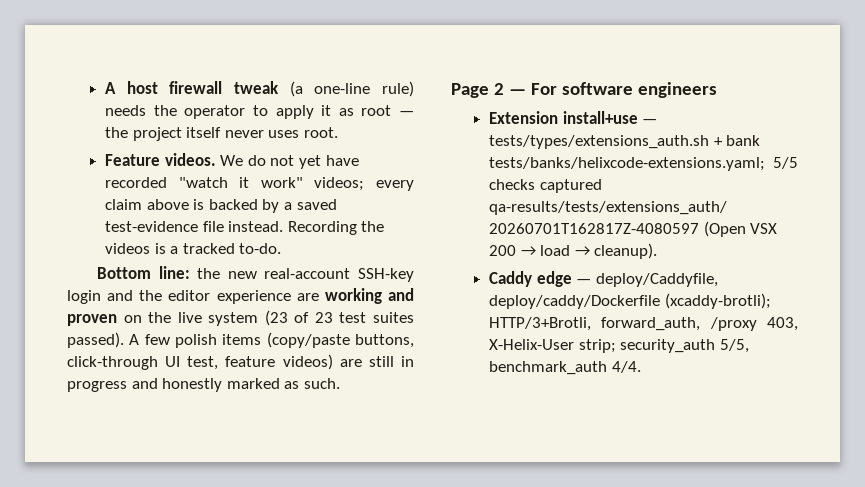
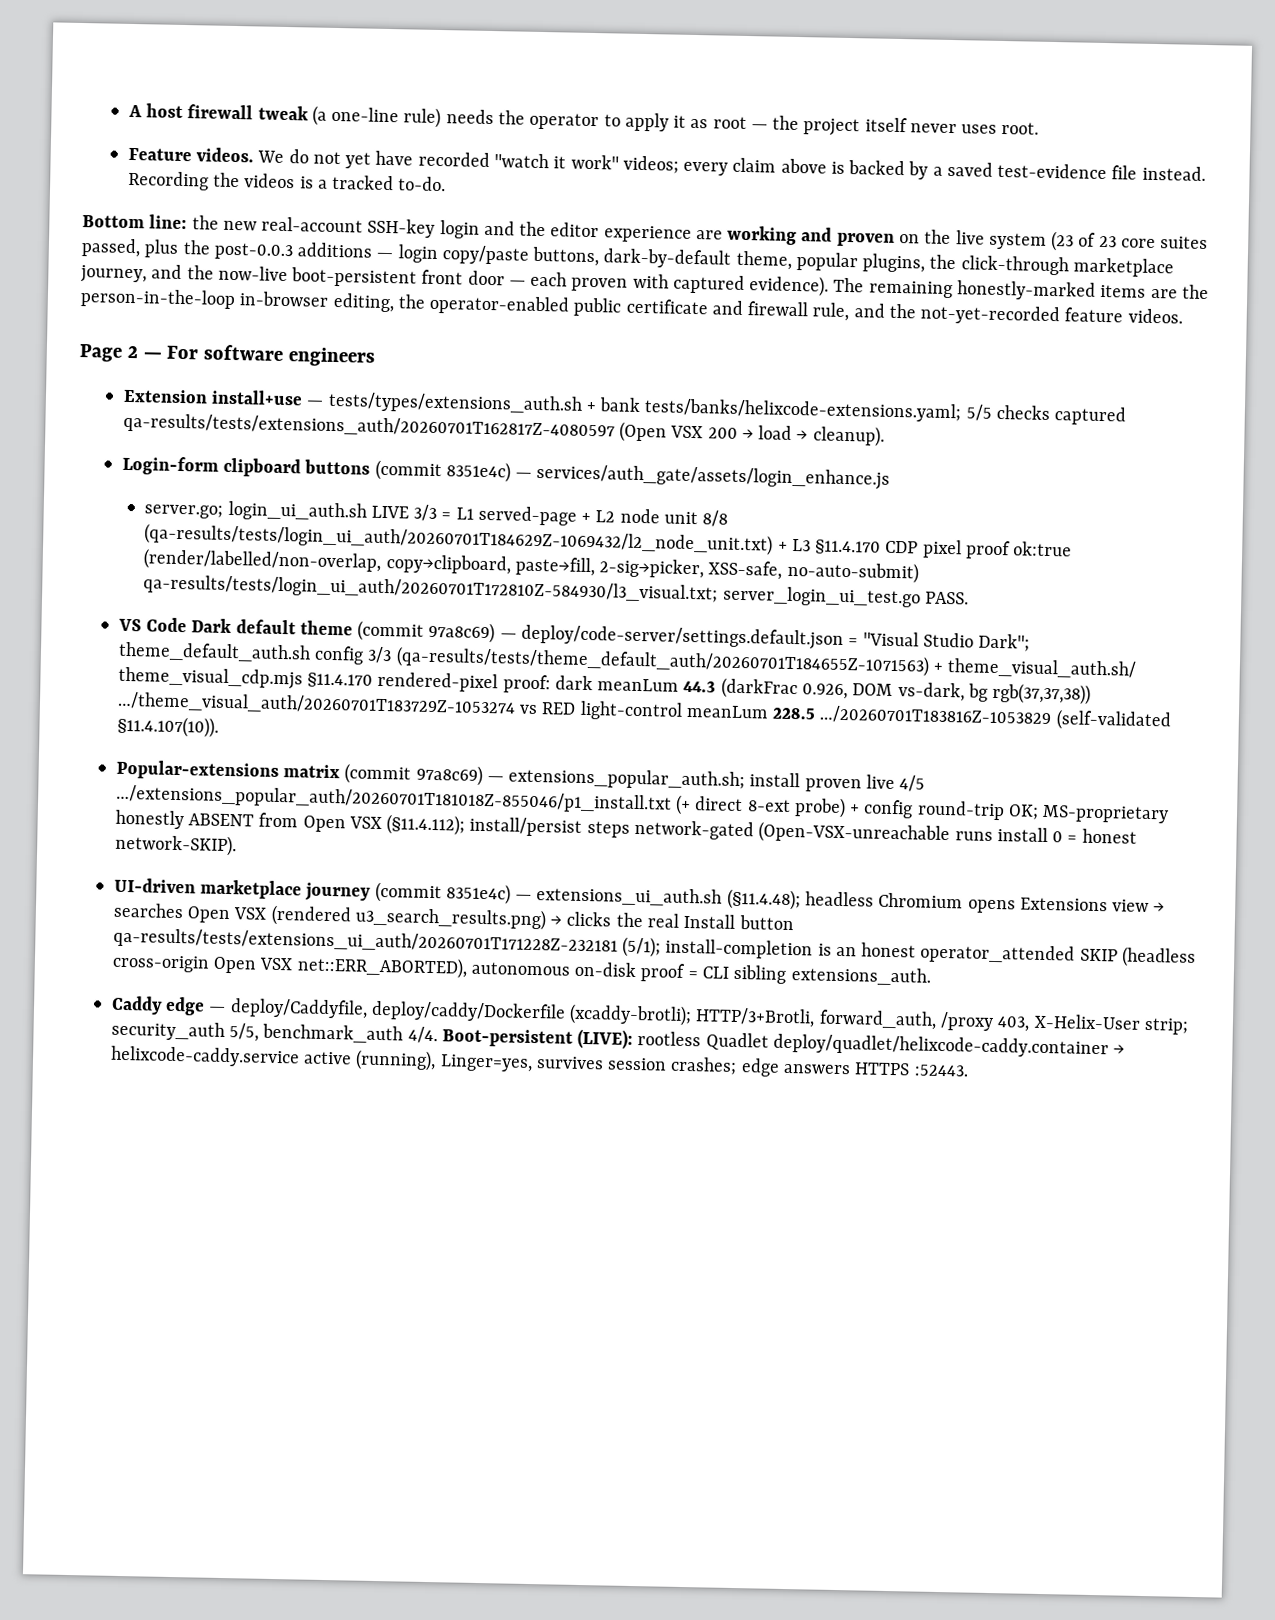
- Bottom line: the new real-account SSH-key login and the editor experience are working and proven on the live system (23 of 23 test suites passed). A few polish items (copy/paste buttons, click-through UI test, feature videos) are still in progress and honestly marked as such.
+ Bottom line: the new real-account SSH-key login and the editor experience are working and proven on the live system (23 of 23 core suites passed, plus the post-0.0.3 additions — login copy/paste buttons, dark-by-default theme, popular plugins, the click-through marketplace journey, and the now-live boot-persistent front door — each proven with captured evidence). The remaining honestly-marked items are the person-in-the-loop in-browser editing, the operator-enabled public certificate and firewall rule, and the not-yet-recorded feature videos.
+ Login-form clipboard buttons (commit 8351e4c) — services/auth_gate/assets/login_enhance.js
+ server.go; login_ui_auth.sh LIVE 3/3 = L1 served-page + L2 node unit 8/8 (qa-results/tests/login_ui_auth/20260701T184629Z-1069432/l2_node_unit.txt) + L3 §11.4.170 CDP pixel proof ok:true (render/labelled/non-overlap, copy→clipboard, paste→fill, 2-sig→picker, XSS-safe, no-auto-submit) qa-results/tests/login_ui_auth/20260701T172810Z-584930/l3_visual.txt; server_login_ui_test.go PASS.
+ VS Code Dark default theme (commit 97a8c69) — deploy/code-server/settings.default.json = "Visual Studio Dark"; theme_default_auth.sh config 3/3 (qa-results/tests/theme_default_auth/20260701T184655Z-1071563) + theme_visual_auth.sh/ theme_visual_cdp.mjs §11.4.170 rendered-pixel proof: dark meanLum 44.3 (darkFrac 0.926, DOM vs-dark, bg rgb(37,37,38)) …/theme_visual_auth/20260701T183729Z-1053274 vs RED light-control meanLum 228.5 …/20260701T183816Z-1053829 (self-validated §11.4.107(10)).
+ Popular-extensions matrix (commit 97a8c69) — extensions_popular_auth.sh; install proven live 4/5 …/extensions_popular_auth/20260701T181018Z-855046/p1_install.txt (+ direct 8-ext probe) + config round-trip OK; MS-proprietary honestly ABSENT from Open VSX (§11.4.112); install/persist steps network-gated (Open-VSX-unreachable runs install 0 = honest network-SKIP).
+ UI-driven marketplace journey (commit 8351e4c) — extensions_ui_auth.sh (§11.4.48); headless Chromium opens Extensions view → searches Open VSX (rendered u3_search_results.png) → clicks the real Install button qa-results/tests/extensions_ui_auth/20260701T171228Z-232181 (5/1); install-completion is an honest operator_attended SKIP (headless cross-origin Open VSX net::ERR_ABORTED), autonomous on-disk proof = CLI sibling extensions_auth.
+ Boot-persistent (LIVE): rootless Quadlet deploy/quadlet/helixcode-caddy.container → helixcode-caddy.service active (running), Linger=yes, survives session crashes; edge answers HTTPS :52443.

